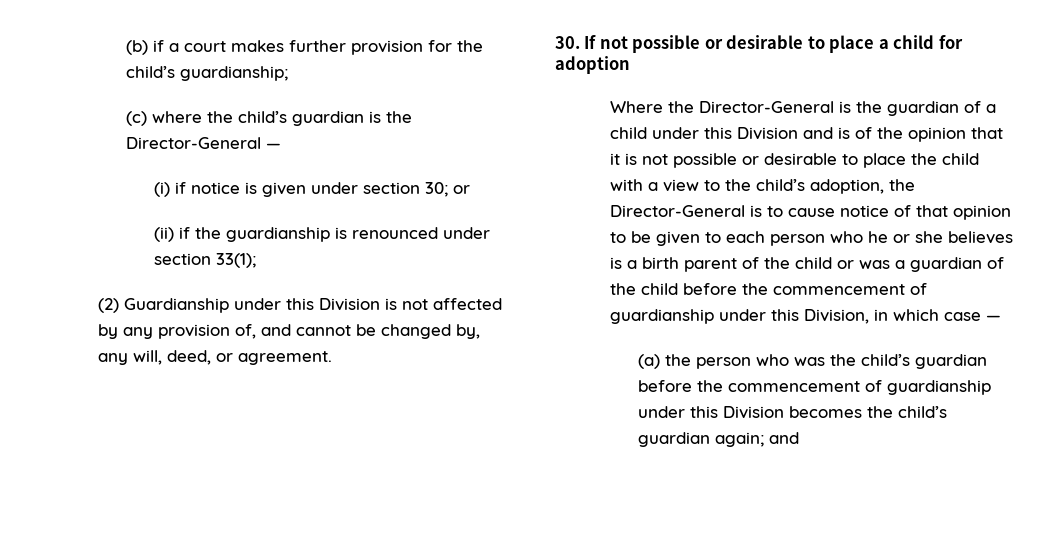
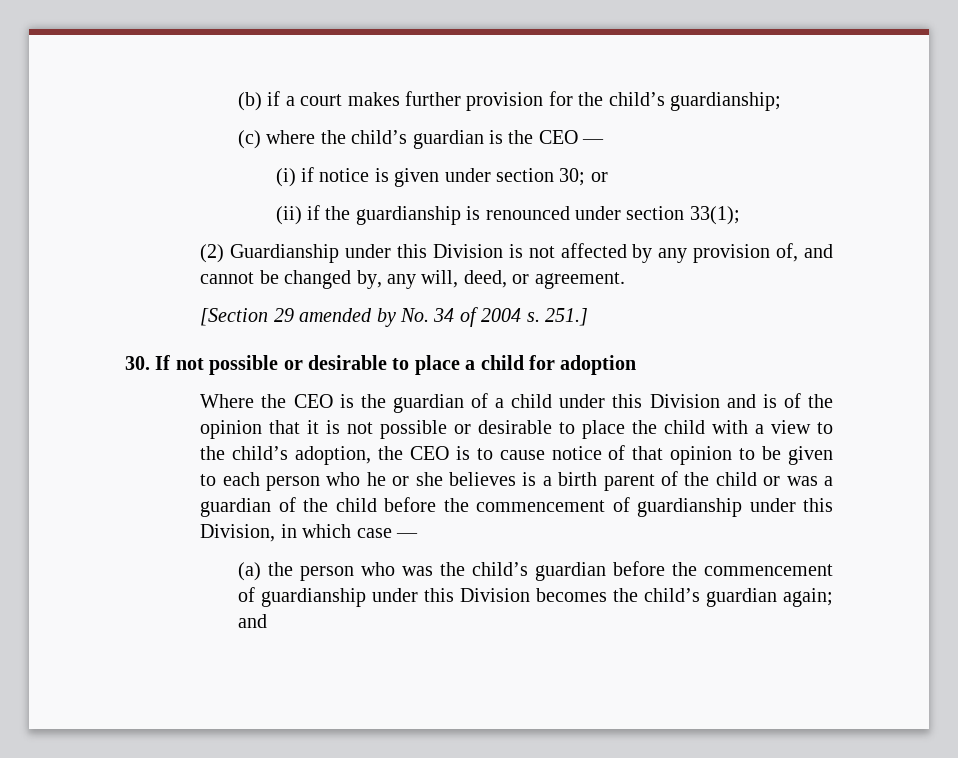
- (c) where the child’s guardian is the Director-General —
+ (c) where the child’s guardian is the CEO —
+ [Section 29 amended by No. 34 of 2004 s. 251.]
- Where the Director-General is the guardian of a child under this Division and is of the opinion that it is not possible or desirable to place the child with a view to the child’s adoption, the Director-General is to cause notice of that opinion to be given to each person who he or she believes is a birth parent of the child or was a guardian of the child before the commencement of guardianship under this Division, in which case —
+ Where the CEO is the guardian of a child under this Division and is of the opinion that it is not possible or desirable to place the child with a view to the child’s adoption, the CEO is to cause notice of that opinion to be given to each person who he or she believes is a birth parent of the child or was a guardian of the child before the commencement of guardianship under this Division, in which case —

